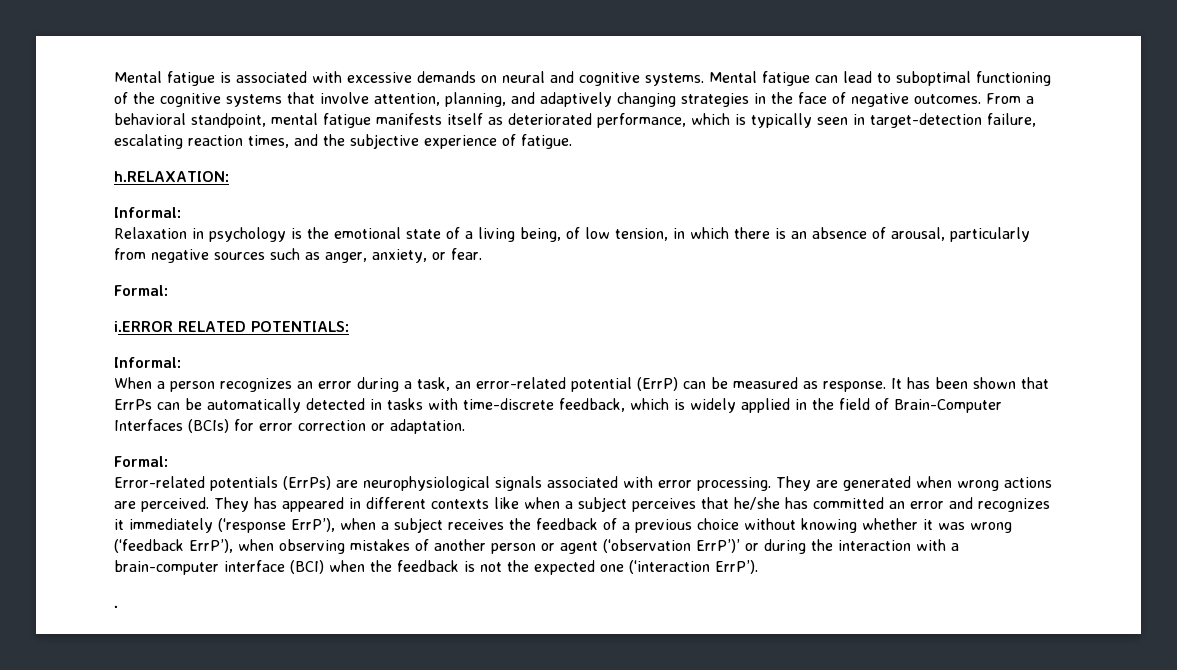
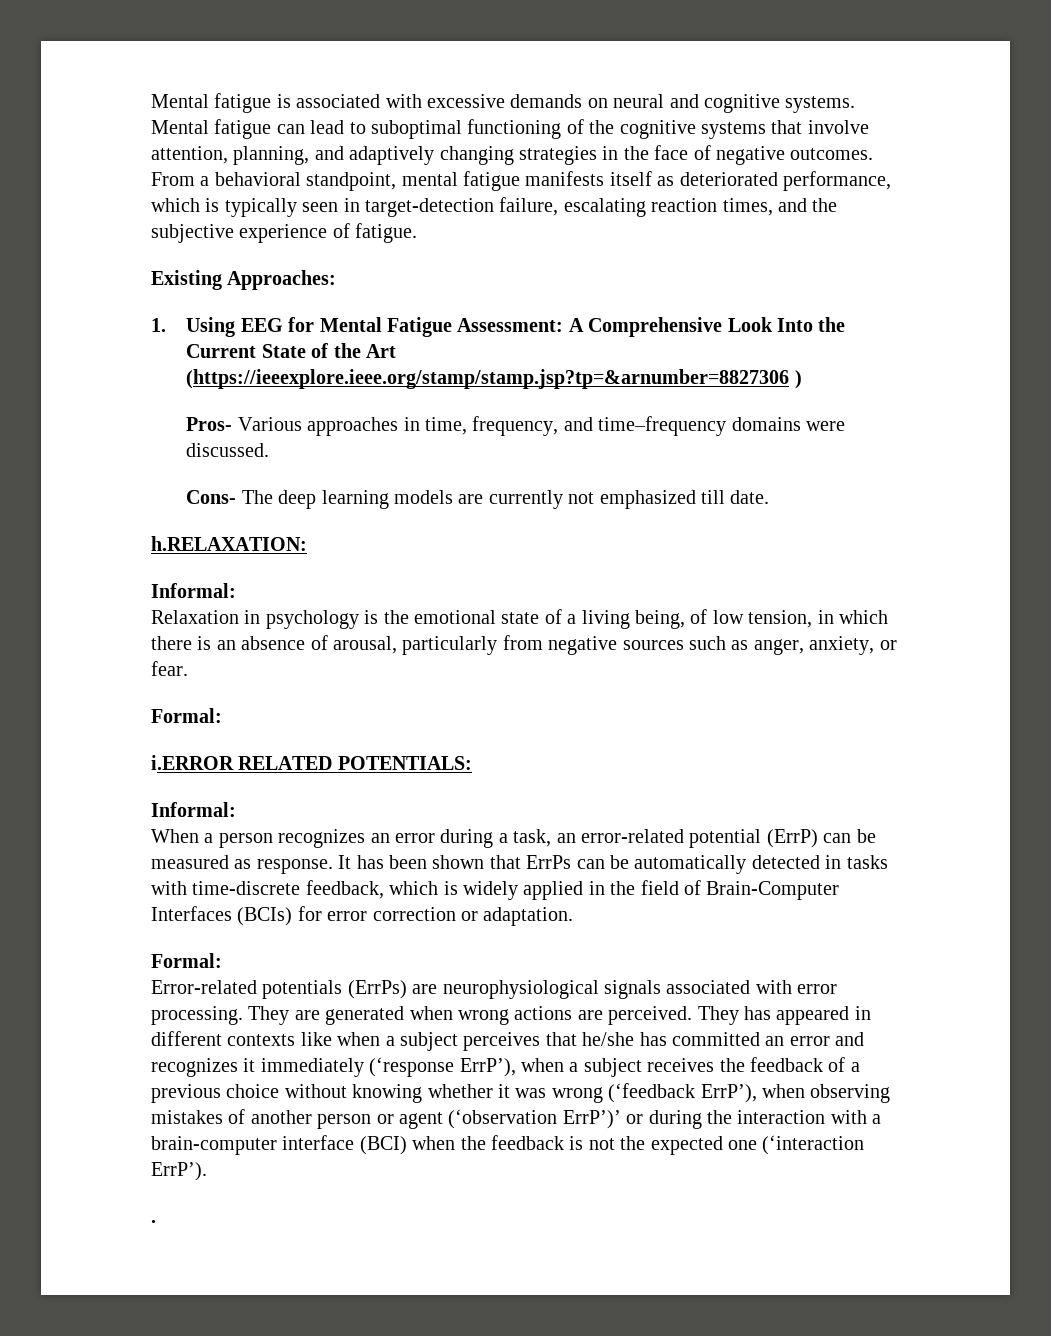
+ Existing Approaches:
+ 1. Using EEG for Mental Fatigue Assessment: A Comprehensive Look Into the Current State of the Art (https://ieeexplore.ieee.org/stamp/stamp.jsp?tp=&arnumber=8827306 )
+ Pros- Various approaches in time, frequency, and time–frequency domains were discussed.
+ Cons- The deep learning models are currently not emphasized till date.

